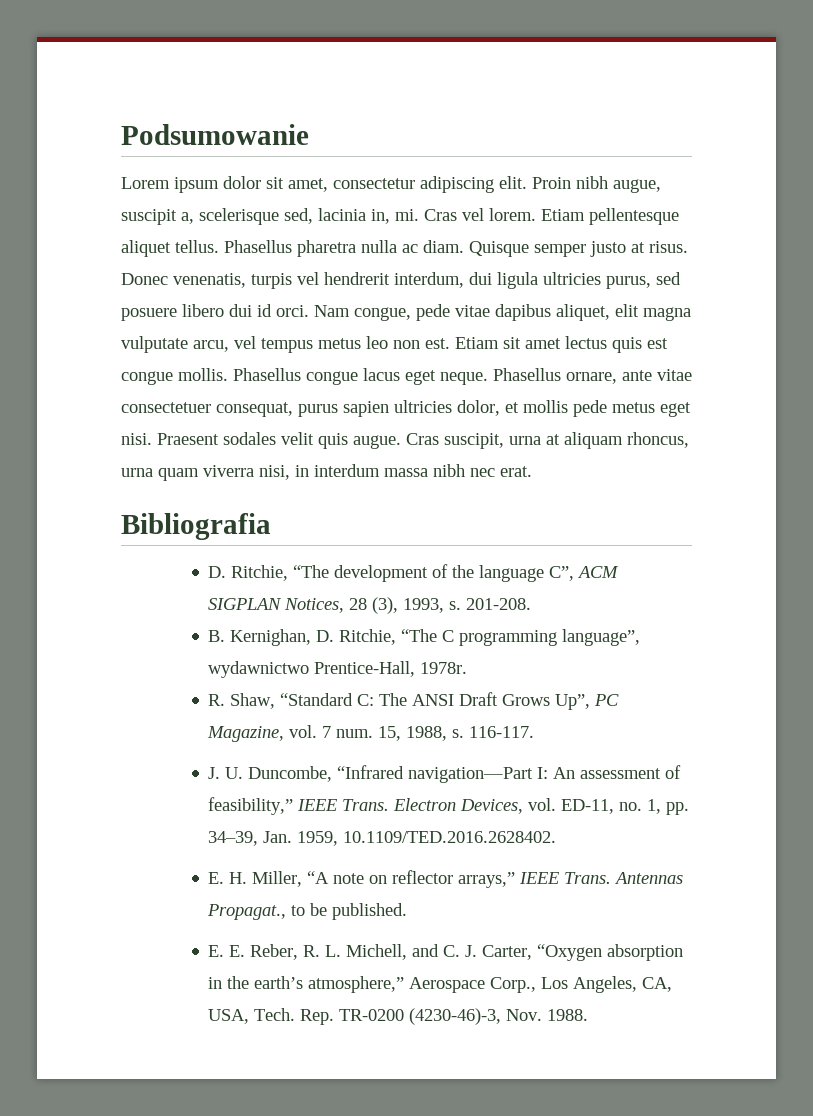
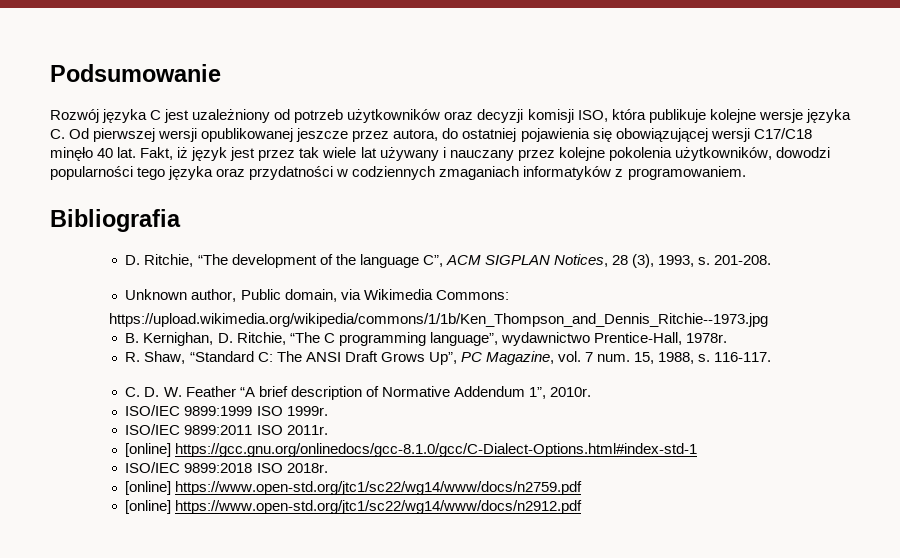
- Lorem ipsum dolor sit amet, consectetur adipiscing elit. Proin nibh augue, suscipit a, scelerisque sed, lacinia in, mi. Cras vel lorem. Etiam pellentesque aliquet tellus. Phasellus pharetra nulla ac diam. Quisque semper justo at risus. Donec venenatis, turpis vel hendrerit interdum, dui ligula ultricies purus, sed posuere libero dui id orci. Nam congue, pede vitae dapibus aliquet, elit magna vulputate arcu, vel tempus metus leo non est. Etiam sit amet lectus quis est congue mollis. Phasellus congue lacus eget neque. Phasellus ornare, ante vitae consectetuer consequat, purus sapien ultricies dolor, et mollis pede metus eget nisi. Praesent sodales velit quis augue. Cras suscipit, urna at aliquam rhoncus, urna quam viverra nisi, in interdum massa nibh nec erat.
+ Rozwój języka C jest uzależniony od potrzeb użytkowników oraz decyzji komisji ISO, która publikuje kolejne wersje języka C. Od pierwszej wersji opublikowanej jeszcze przez autora, do ostatniej pojawienia się obowiązującej wersji C17/C18 minęło 40 lat. Fakt, iż język jest przez tak wiele lat używany i nauczany przez kolejne pokolenia użytkowników, dowodzi popularności tego języka oraz przydatności w codziennych zmaganiach informatyków z programowaniem.
+ Unknown author, Public domain, via Wikimedia Commons:
+ https://upload.wikimedia.org/wikipedia/commons/1/1b/Ken_Thompson_and_Dennis_Ritchie--1973.jpg
- J. U. Duncombe, “Infrared navigation—Part I: An assessment of feasibility,” IEEE Trans. Electron Devices, vol. ED-11, no. 1, pp. 34–39, Jan. 1959, 10.1109/TED.2016.2628402.
- E. H. Miller, “A note on reflector arrays,” IEEE Trans. Antennas Propagat., to be published.
- E. E. Reber, R. L. Michell, and C. J. Carter, “Oxygen absorption in the earth’s atmosphere,” Aerospace Corp., Los Angeles, CA, USA, Tech. Rep. TR-0200 (4230-46)-3, Nov. 1988.
+ C. D. W. Feather “A brief description of Normative Addendum 1”, 2010r.
+ ISO/IEC 9899:1999 ISO 1999r.
+ ISO/IEC 9899:2011 ISO 2011r.
+ [online] https://gcc.gnu.org/onlinedocs/gcc-8.1.0/gcc/C-Dialect-Options.html#index-std-1
+ ISO/IEC 9899:2018 ISO 2018r.
+ [online] https://www.open-std.org/jtc1/sc22/wg14/www/docs/n2759.pdf
+ [online] https://www.open-std.org/jtc1/sc22/wg14/www/docs/n2912.pdf

